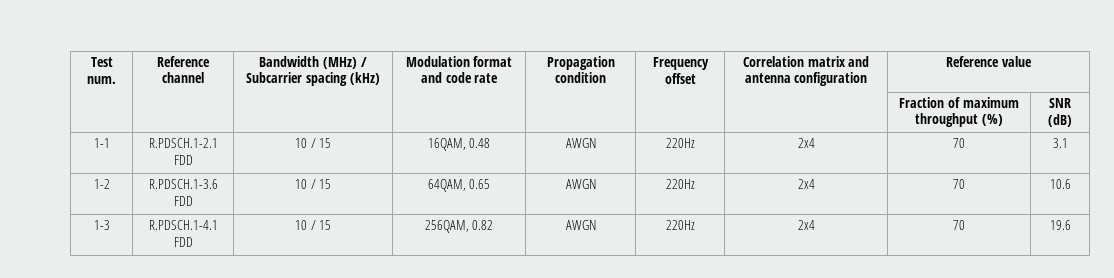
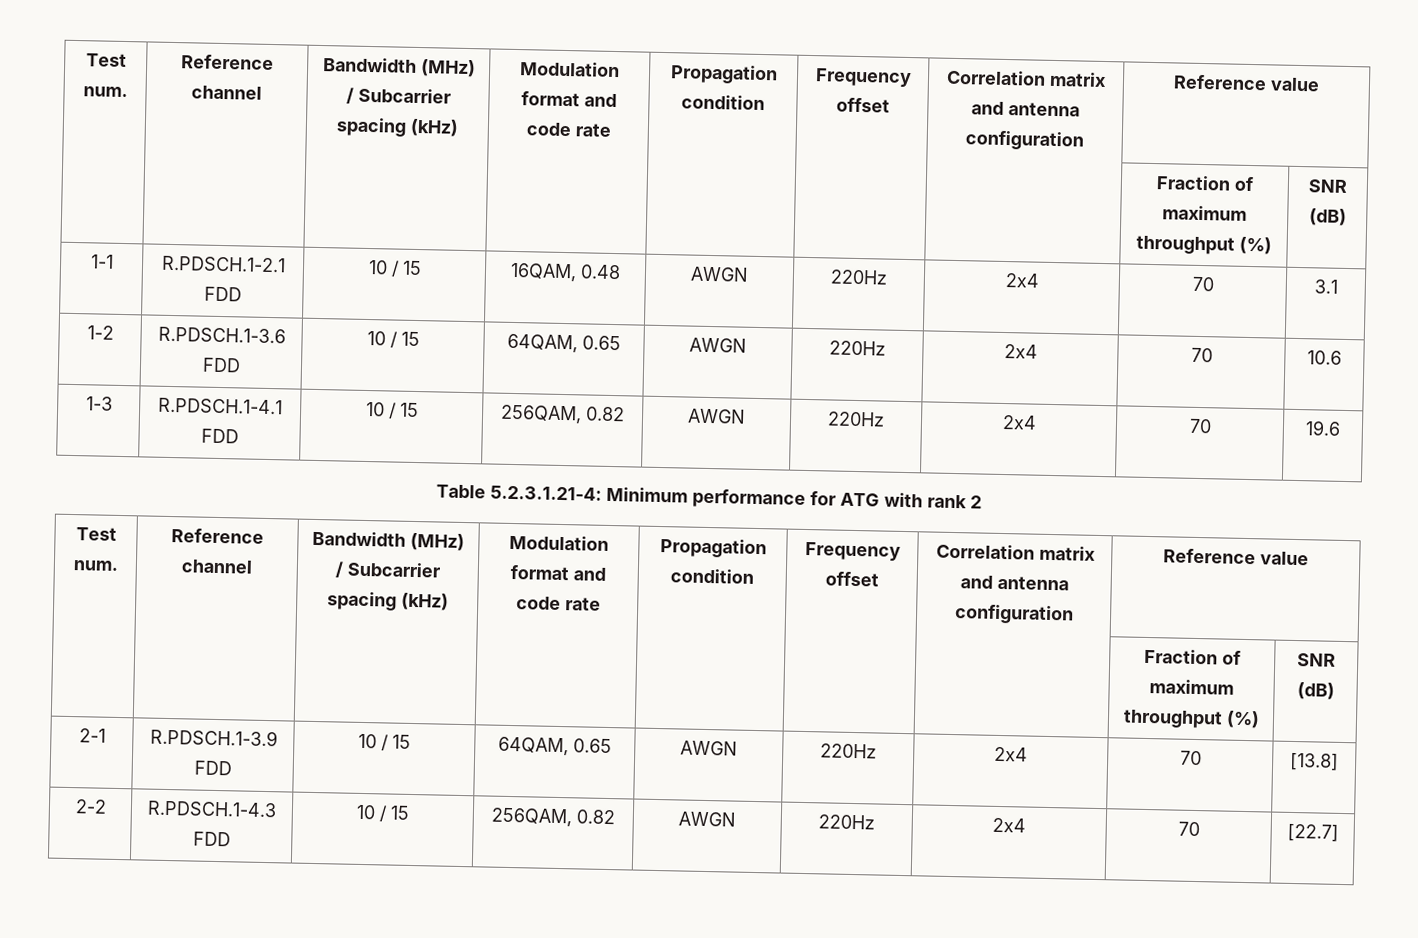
+ Table 5.2.3.1.21-4: Minimum performance for ATG with rank 2
+ Test num. | Reference channel | Bandwidth (MHz) / Subcarrier spacing (kHz) | Modulation format and code rate | Propagation condition | Frequency offset | Correlation matrix and antenna configuration | Reference value
+ | | | | | | | Fraction of maximum throughput (%) | SNR (dB)
+ 2-1 | R.PDSCH.1-3.9 FDD | 10 / 15 | 64QAM, 0.65 | AWGN | 220Hz | 2x4 | 70 | [13.8]
+ 2-2 | R.PDSCH.1-4.3 FDD | 10 / 15 | 256QAM, 0.82 | AWGN | 220Hz | 2x4 | 70 | [22.7]

